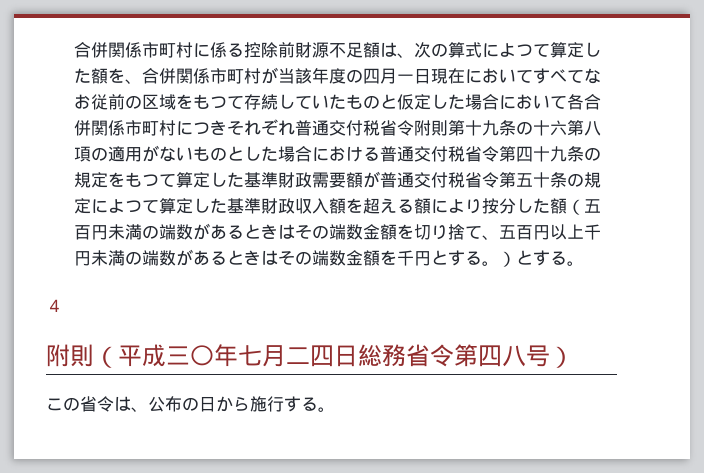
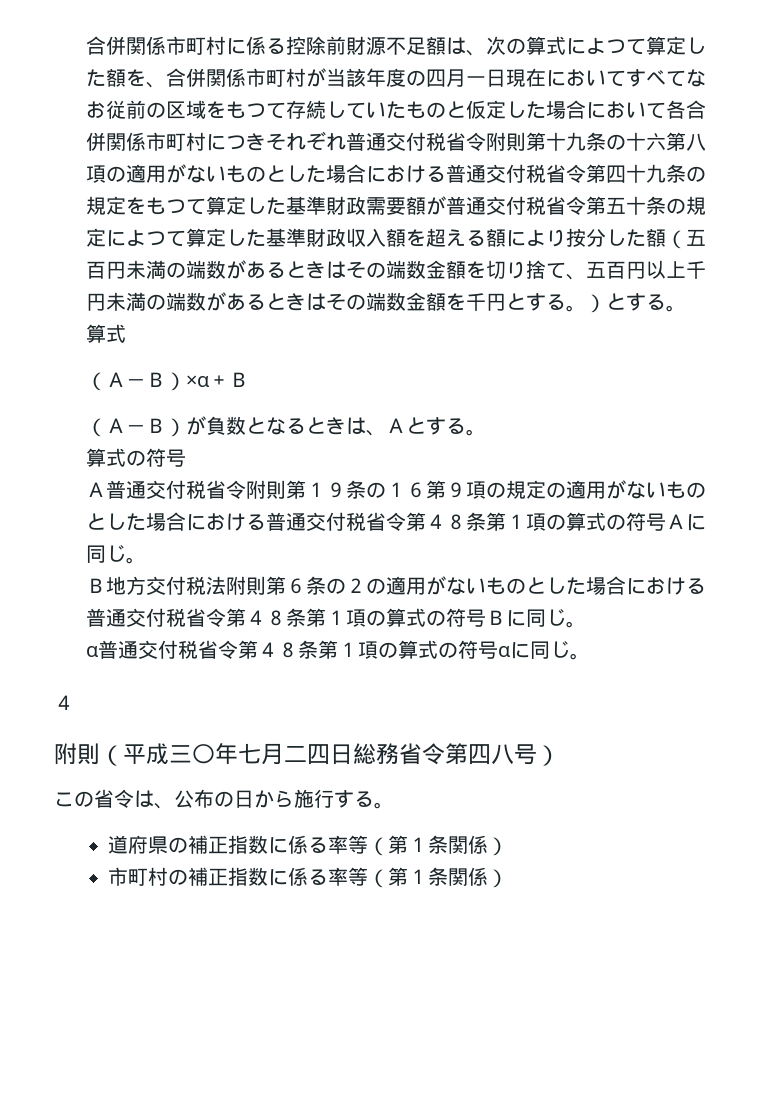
  合併関係市町村に係る控除前財源不足額は、次の算式によつて算定した額を、合併関係市町村が当該年度の四月一日現在においてすべてなお従前の区域をもつて存続していたものと仮定した場合において各合併関係市町村につきそれぞれ普通交付税省令附則第十九条の十六第八項の適用がないものとした場合における普通交付税省令第四十九条の規定をもつて算定した基準財政需要額が普通交付税省令第五十条の規定によつて算定した基準財政収入額を超える額により按分した額（五百円未満の端数があるときはその端数金額を切り捨て、五百円以上千円未満の端数があるときはその端数金額を千円とする。）とする。
+ 算式
+ （Ａ－Ｂ）×α＋Ｂ
+ （Ａ－Ｂ）が負数となるときは、Ａとする。
+ 算式の符号
+ Ａ普通交付税省令附則第１９条の１６第９項の規定の適用がないものとした場合における普通交付税省令第４８条第１項の算式の符号Ａに同じ。
+ Ｂ地方交付税法附則第６条の２の適用がないものとした場合における普通交付税省令第４８条第１項の算式の符号Ｂに同じ。
+ α普通交付税省令第４８条第１項の算式の符号αに同じ。
+ 道府県の補正指数に係る率等（第１条関係）
+ 市町村の補正指数に係る率等（第１条関係）

